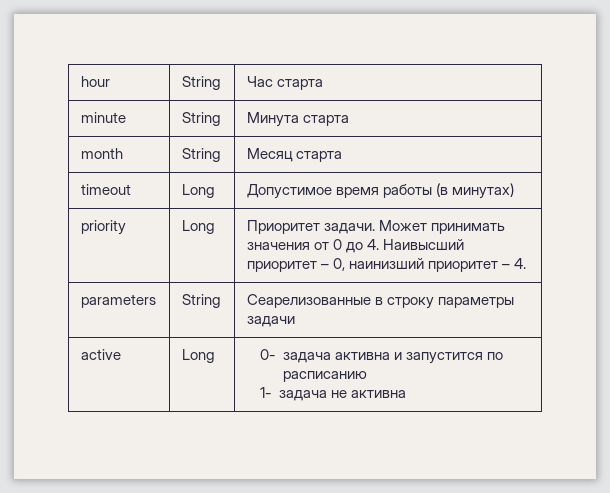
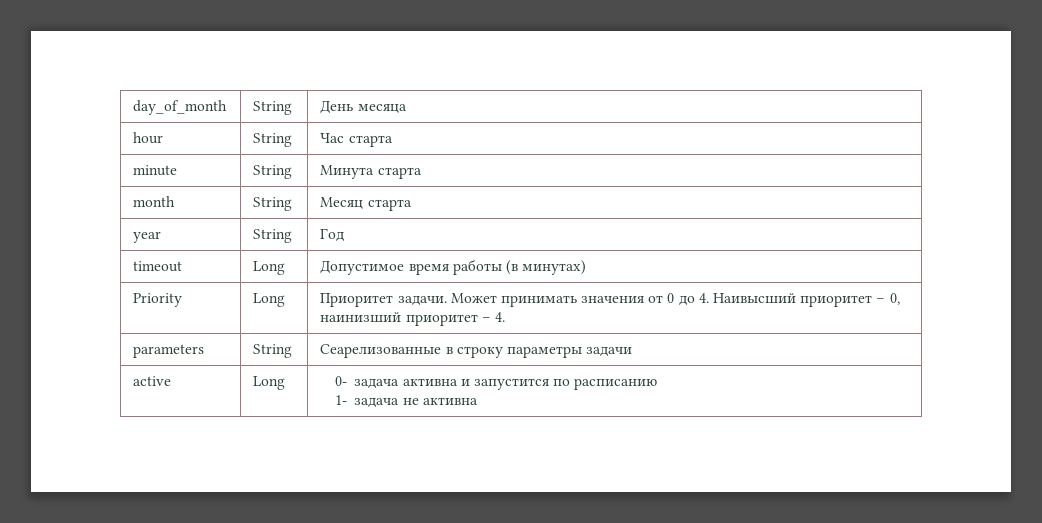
+ day_of_month | String | День месяца
+ year | String | Год
- priority | Long | Приоритет задачи. Может принимать значения от 0 до 4. Наивысший приоритет – 0, наинизший приоритет – 4.
+ Priority | Long | Приоритет задачи. Может принимать значения от 0 до 4. Наивысший приоритет – 0, наинизший приоритет – 4.

